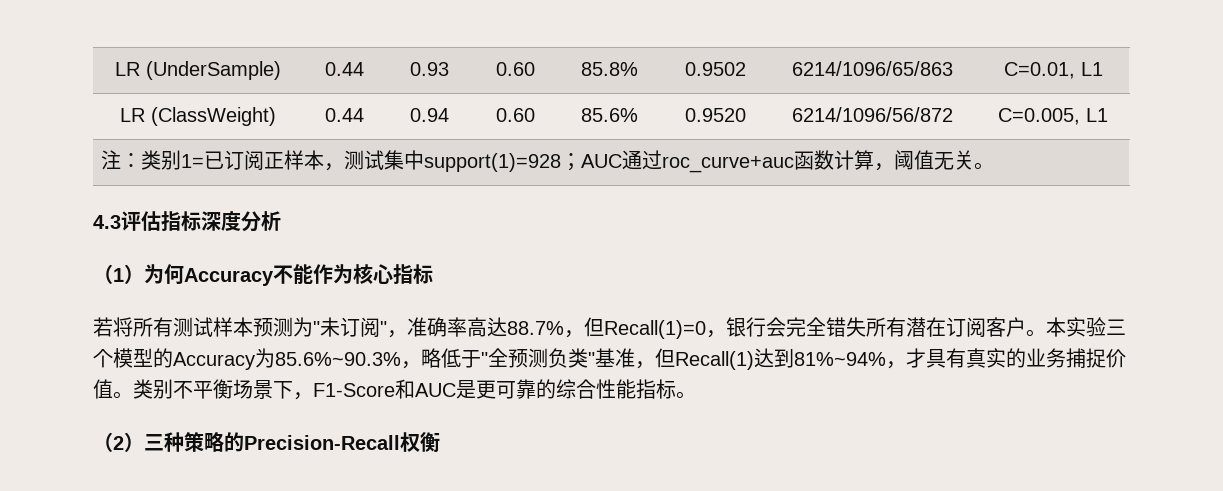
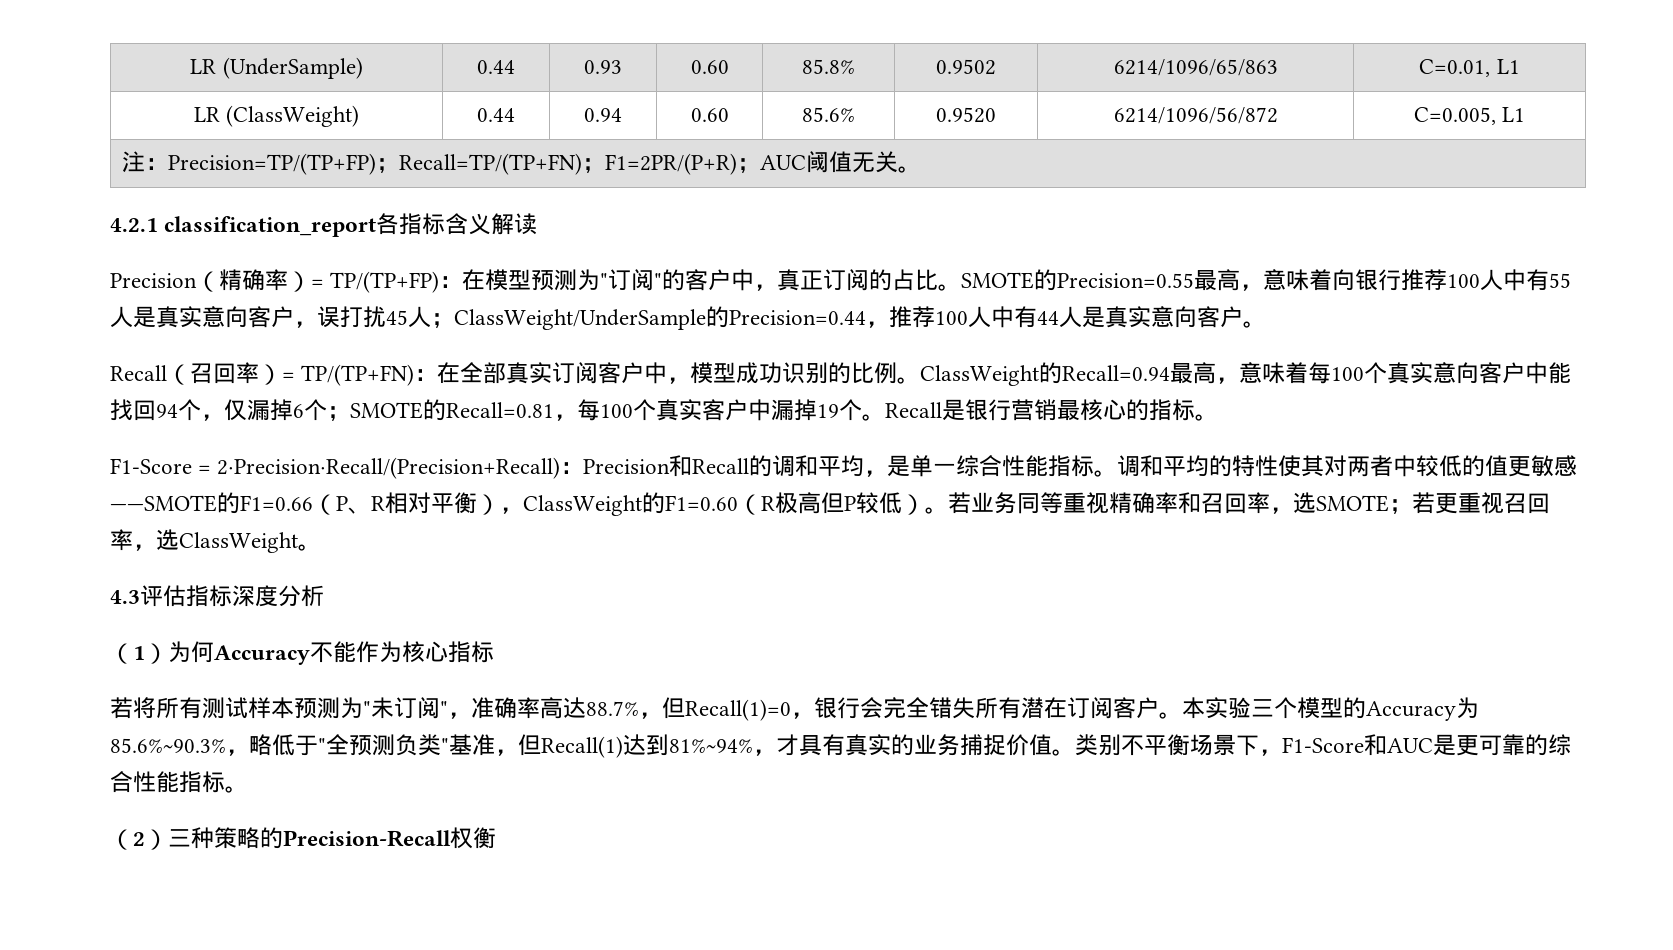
- 注：类别1=已订阅正样本，测试集中support(1)=928；AUC通过roc_curve+auc函数计算，阈值无关。
+ 注：Precision=TP/(TP+FP)；Recall=TP/(TP+FN)；F1=2PR/(P+R)；AUC阈值无关。
+ 4.2.1 classification_report各指标含义解读
+ Precision（精确率）= TP/(TP+FP)：在模型预测为"订阅"的客户中，真正订阅的占比。SMOTE的Precision=0.55最高，意味着向银行推荐100人中有55人是真实意向客户，误打扰45人；ClassWeight/UnderSample的Precision=0.44，推荐100人中有44人是真实意向客户。
+ Recall（召回率）= TP/(TP+FN)：在全部真实订阅客户中，模型成功识别的比例。ClassWeight的Recall=0.94最高，意味着每100个真实意向客户中能找回94个，仅漏掉6个；SMOTE的Recall=0.81，每100个真实客户中漏掉19个。Recall是银行营销最核心的指标。
+ F1-Score = 2·Precision·Recall/(Precision+Recall)：Precision和Recall的调和平均，是单一综合性能指标。调和平均的特性使其对两者中较低的值更敏感——SMOTE的F1=0.66（P、R相对平衡），ClassWeight的F1=0.60（R极高但P较低）。若业务同等重视精确率和召回率，选SMOTE；若更重视召回率，选ClassWeight。

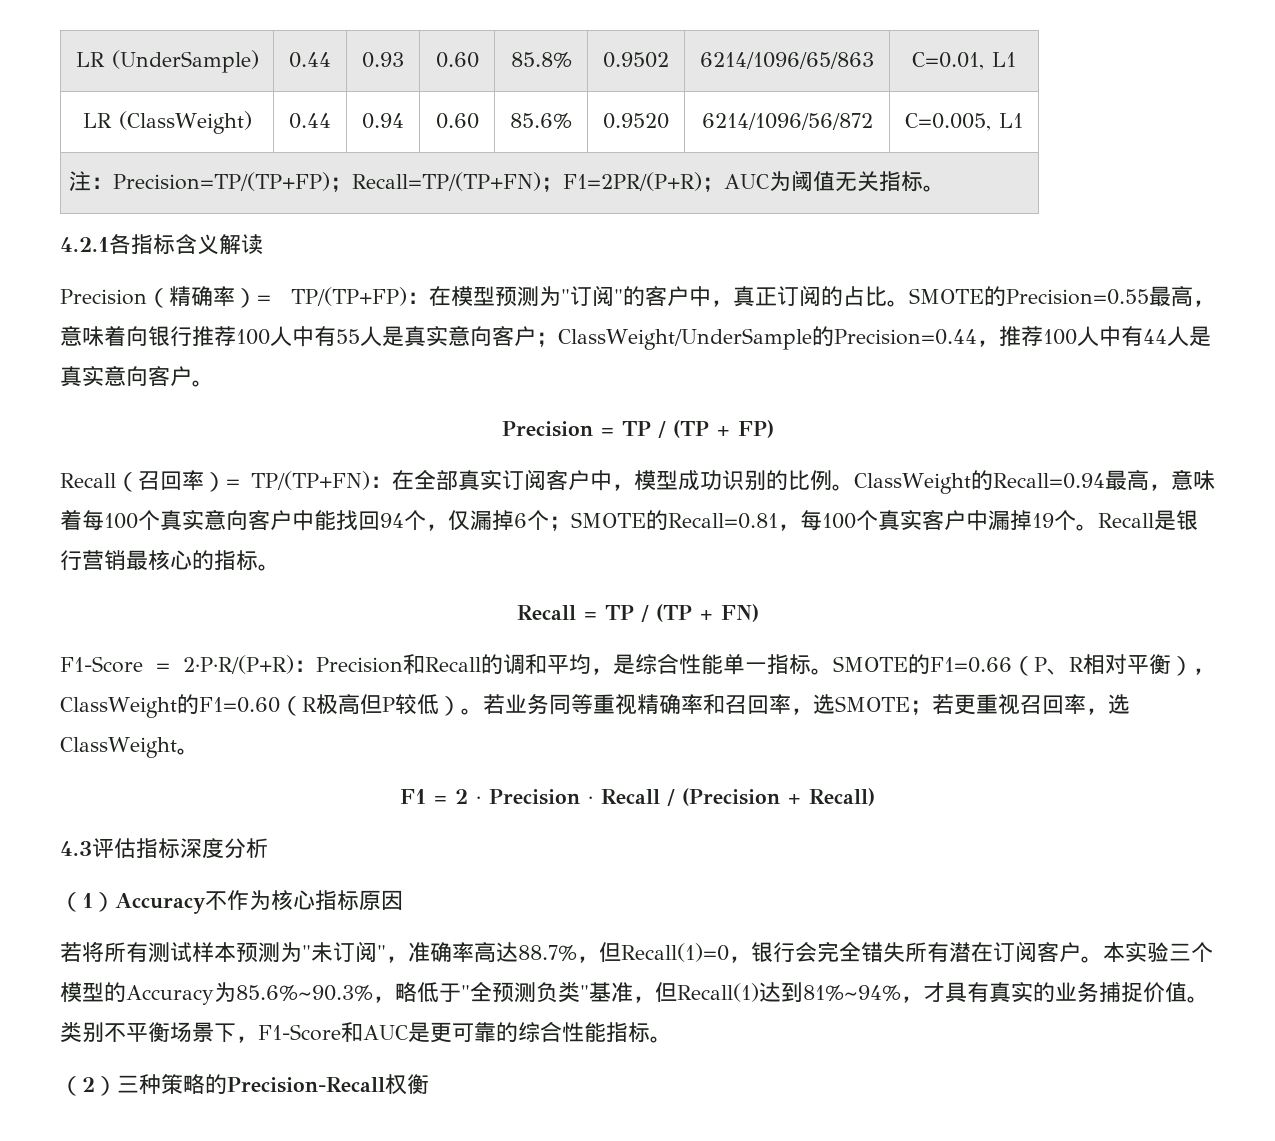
- 注：Precision=TP/(TP+FP)；Recall=TP/(TP+FN)；F1=2PR/(P+R)；AUC阈值无关。
+ 注：Precision=TP/(TP+FP)；Recall=TP/(TP+FN)；F1=2PR/(P+R)；AUC为阈值无关指标。
- 4.2.1 classification_report各指标含义解读
+ 4.2.1各指标含义解读
- SMOTE的Precision=0.55最高，意味着向银行推荐100人中有55人是真实意向客户，误打扰45人；ClassWeight/UnderSample的Precision=0.44，推荐100人中有44人是真实意向客户。
+ SMOTE的Precision=0.55最高，意味着向银行推荐100人中有55人是真实意向客户；ClassWeight/UnderSample的Precision=0.44，推荐100人中有44人是真实意向客户。
+ Precision = TP / (TP + FP)
+ Recall = TP / (TP + FN)
- F1-Score = 2·Precision·Recall/(Precision+Recall)：Precision和Recall的调和平均，是单一综合性能指标。调和平均的特性使其对两者中较低的值更敏感——SMOTE的F1=0.66（P、R相对平衡），ClassWeight的F1=0.60（R极高但P较低）。
+ F1-Score = 2·P·R/(P+R)：Precision和Recall的调和平均，是综合性能单一指标。SMOTE的F1=0.66（P、R相对平衡），ClassWeight的F1=0.60（R极高但P较低）。
+ F1 = 2 · Precision · Recall / (Precision + Recall)
- （1）为何Accuracy不能作为核心指标
+ （1）Accuracy不作为核心指标原因

